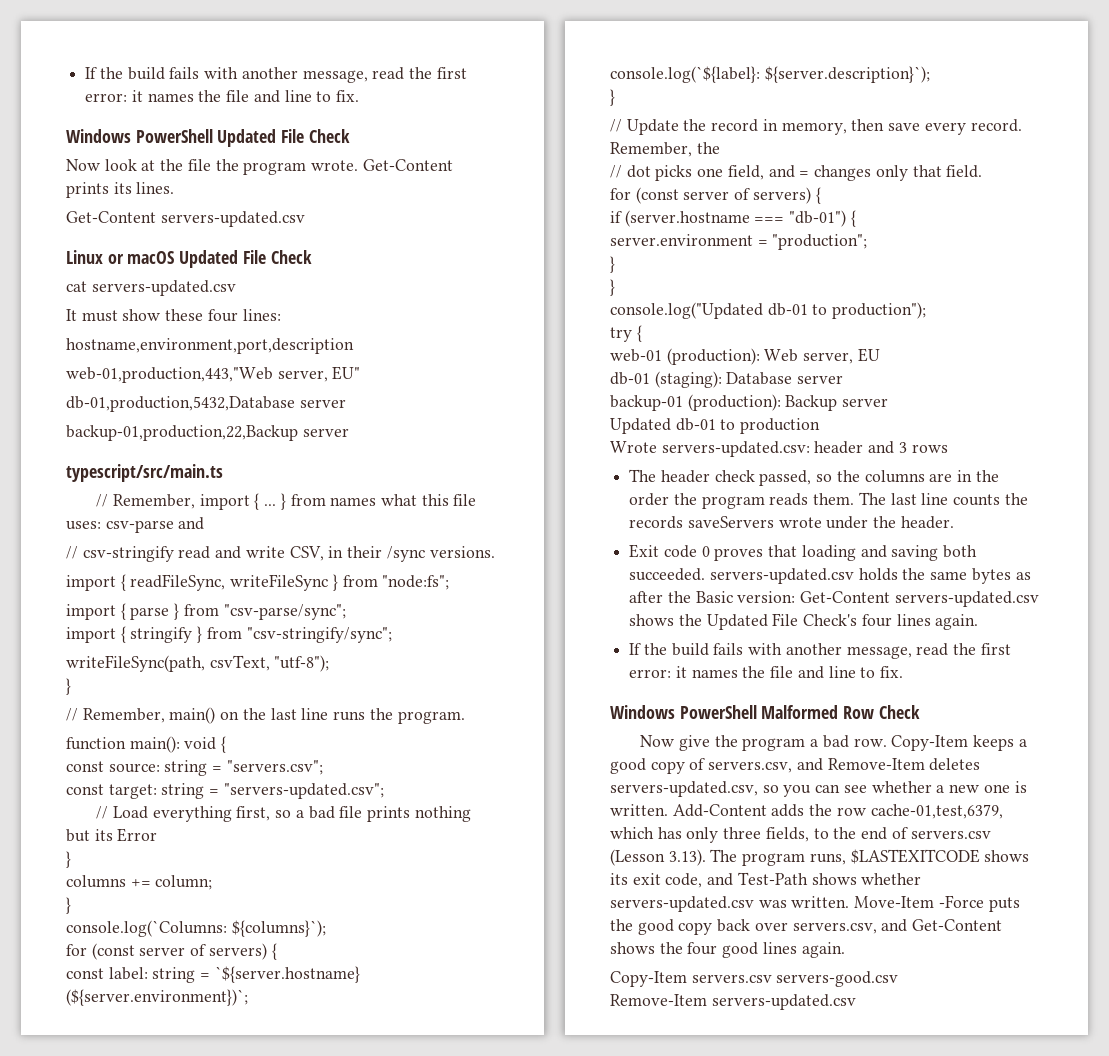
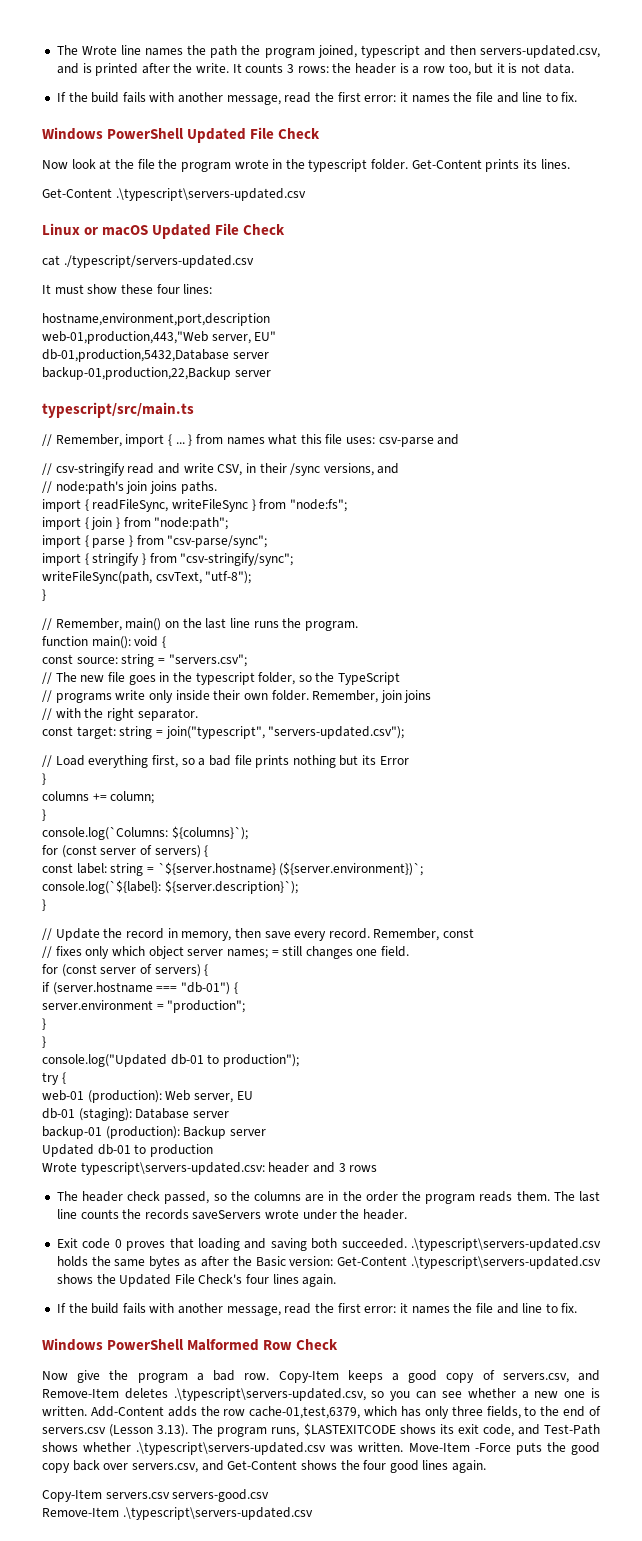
+ The Wrote line names the path the program joined, typescript and then servers-updated.csv, and is printed after the write. It counts 3 rows: the header is a row too, but it is not data.
- Now look at the file the program wrote.
+ Now look at the file the program wrote in the typescript folder.
  Get-Content prints its lines.
- Get-Content servers-updated.csv
+ Get-Content .\typescript\servers-updated.csv
- cat servers-updated.csv
+ cat ./typescript/servers-updated.csv
- // csv-stringify read and write CSV, in their /sync versions.
+ // csv-stringify read and write CSV, in their /sync versions, and
+ // node:path's join joins paths.
+ import { join } from "node:path";
+ // The new file goes in the typescript folder, so the TypeScript
+ // programs write only inside their own folder. Remember, join joins
+ // with the right separator.
- const target: string = "servers-updated.csv";
+ const target: string = join("typescript", "servers-updated.csv");
- Remember, the
- // dot picks one field, and = changes only that field.
+ Remember, const
+ // fixes only which object server names; = still changes one field.
- Wrote servers-updated.csv: header and 3 rows
+ Wrote typescript\servers-updated.csv: header and 3 rows
- Exit code 0 proves that loading and saving both succeeded. servers-updated.csv holds the same bytes as after the Basic version: Get-Content servers-updated.csv shows the Updated File Check's four lines again.
+ Exit code 0 proves that loading and saving both succeeded. .\typescript\servers-updated.csv holds the same bytes as after the Basic version: Get-Content .\typescript\servers-updated.csv shows the Updated File Check's four lines again.
- Copy-Item keeps a good copy of servers.csv, and Remove-Item deletes servers-updated.csv, so you can see whether a new one is written.
+ Copy-Item keeps a good copy of servers.csv, and Remove-Item deletes .\typescript\servers-updated.csv, so you can see whether a new one is written.
- Add-Content adds the row cache-01,test,6379, which has only three fields, to the end of servers.csv (Lesson 3.13). The program runs, $LASTEXITCODE shows its exit code, and Test-Path shows whether servers-updated.csv was written.
+ Add-Content adds the row cache-01,test,6379, which has only three fields, to the end of servers.csv (Lesson 3.13). The program runs, $LASTEXITCODE shows its exit code, and Test-Path shows whether .\typescript\servers-updated.csv was written.
- Remove-Item servers-updated.csv
+ Remove-Item .\typescript\servers-updated.csv

